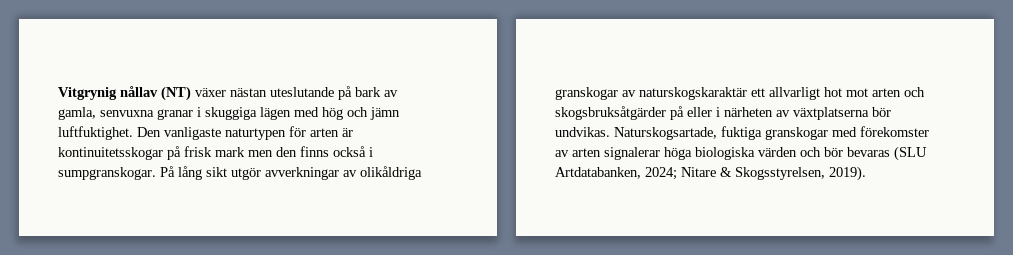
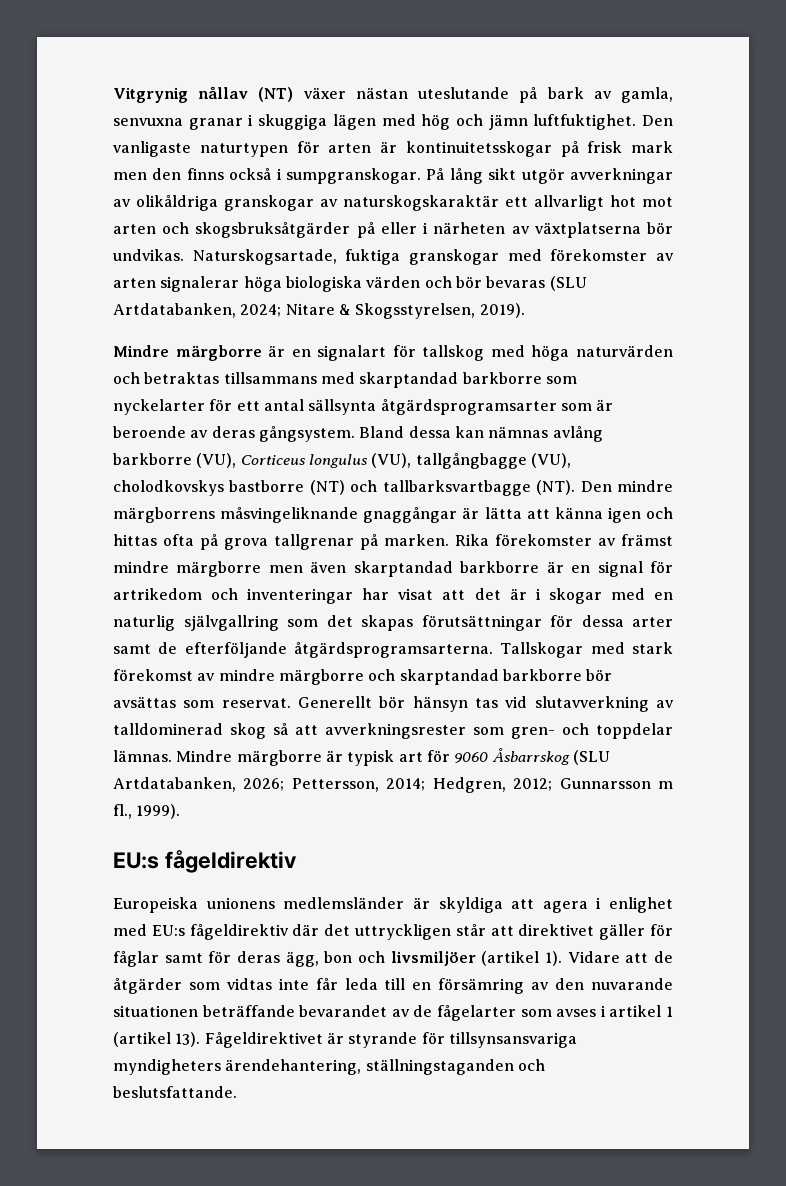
+ Mindre märgborre är en signalart för tallskog med höga naturvärden och betraktas tillsammans med skarptandad barkborre som nyckelarter för ett antal sällsynta åtgärdsprogramsarter som är beroende av deras gångsystem. Bland dessa kan nämnas avlång barkborre (VU), Corticeus longulus (VU), tallgångbagge (VU), cholodkovskys bastborre (NT) och tallbarksvartbagge (NT). Den mindre märgborrens måsvingeliknande gnaggångar är lätta att känna igen och hittas ofta på grova tallgrenar på marken. Rika förekomster av främst mindre märgborre men även skarptandad barkborre är en signal för artrikedom och inventeringar har visat att det är i skogar med en naturlig självgallring som det skapas förutsättningar för dessa arter samt de efterföljande åtgärdsprogramsarterna. Tallskogar med stark förekomst av mindre märgborre och skarptandad barkborre bör avsättas som reservat. Generellt bör hänsyn tas vid slutavverkning av talldominerad skog så att avverkningsrester som gren- och toppdelar lämnas. Mindre märgborre är typisk art för 9060 Åsbarrskog (SLU Artdatabanken, 2026; Pettersson, 2014; Hedgren, 2012; Gunnarsson m fl., 1999).
+ EU:s fågeldirektiv
+ Europeiska unionens medlemsländer är skyldiga att agera i enlighet med EU:s fågeldirektiv där det uttryckligen står att direktivet gäller för fåglar samt för deras ägg, bon och livsmiljöer (artikel 1). Vidare att de åtgärder som vidtas inte får leda till en försämring av den nuvarande situationen beträffande bevarandet av de fågelarter som avses i artikel 1 (artikel 13). Fågeldirektivet är styrande för tillsynsansvariga myndigheters ärendehantering, ställningstaganden och beslutsfattande.

